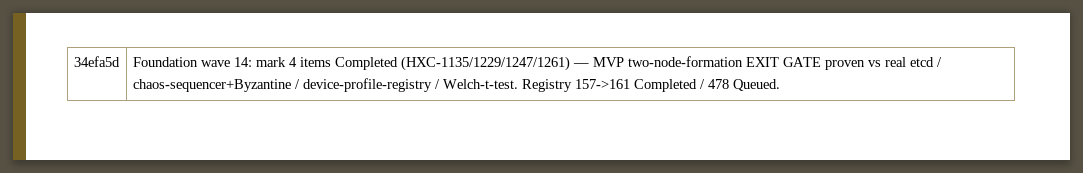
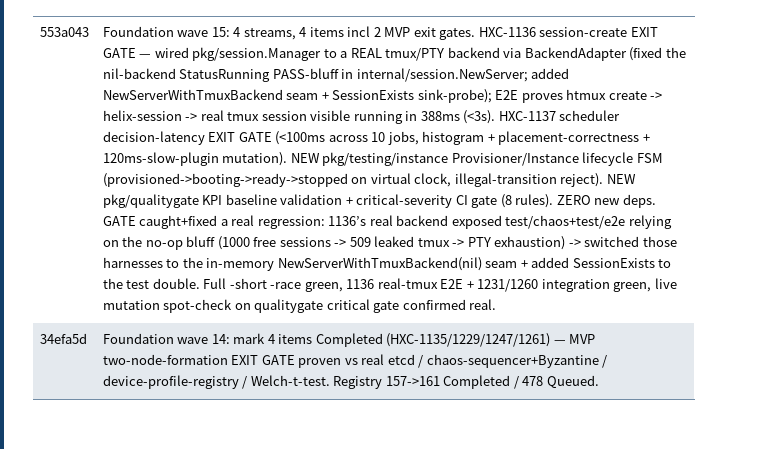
+ 553a043 | Foundation wave 15: 4 streams, 4 items incl 2 MVP exit gates. HXC-1136 session-create EXIT GATE — wired pkg/session.Manager to a REAL tmux/PTY backend via BackendAdapter (fixed the nil-backend StatusRunning PASS-bluff in internal/session.NewServer; added NewServerWithTmuxBackend seam + SessionExists sink-probe); E2E proves htmux create -> helix-session -> real tmux session visible running in 388ms (<3s). HXC-1137 scheduler decision-latency EXIT GATE (<100ms across 10 jobs, histogram + placement-correctness + 120ms-slow-plugin mutation). NEW pkg/testing/instance Provisioner/Instance lifecycle FSM (provisioned->booting->ready->stopped on virtual clock, illegal-transition reject). NEW pkg/qualitygate KPI baseline validation + critical-severity CI gate (8 rules). ZERO new deps. GATE caught+fixed a real regression: 1136’s real backend exposed test/chaos+test/e2e relying on the no-op bluff (1000 free sessions -> 509 leaked tmux -> PTY exhaustion) -> switched those harnesses to the in-memory NewServerWithTmuxBackend(nil) seam + added SessionExists to the test double. Full -short -race green, 1136 real-tmux E2E + 1231/1260 integration green, live mutation spot-check on qualitygate critical gate confirmed real.

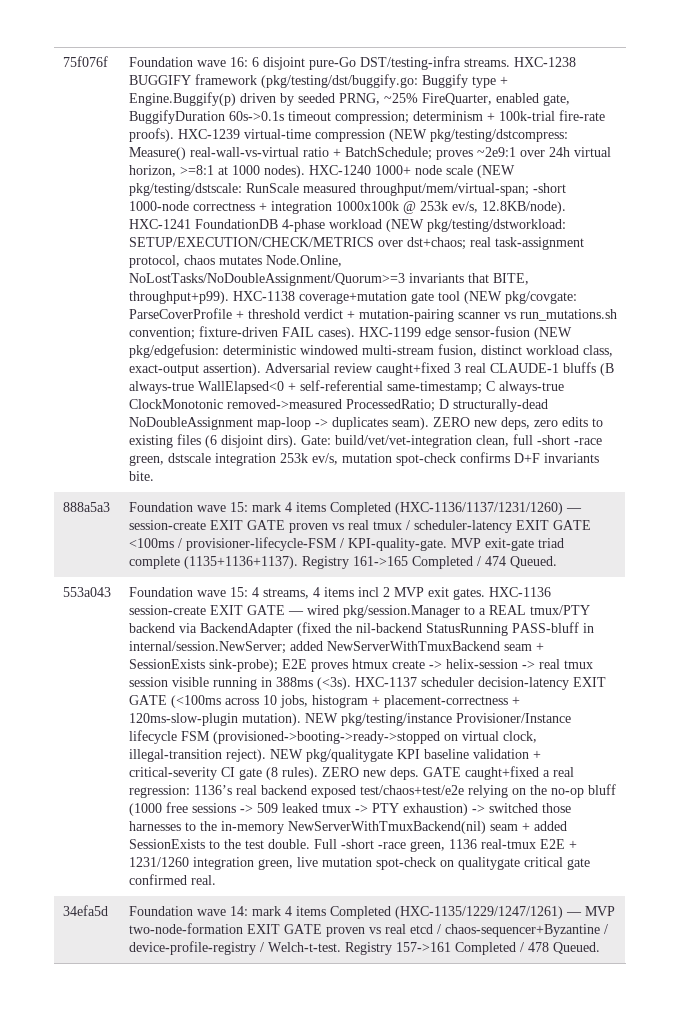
+ 75f076f | Foundation wave 16: 6 disjoint pure-Go DST/testing-infra streams. HXC-1238 BUGGIFY framework (pkg/testing/dst/buggify.go: Buggify type + Engine.Buggify(p) driven by seeded PRNG, ~25% FireQuarter, enabled gate, BuggifyDuration 60s->0.1s timeout compression; determinism + 100k-trial fire-rate proofs). HXC-1239 virtual-time compression (NEW pkg/testing/dstcompress: Measure() real-wall-vs-virtual ratio + BatchSchedule; proves ~2e9:1 over 24h virtual horizon, >=8:1 at 1000 nodes). HXC-1240 1000+ node scale (NEW pkg/testing/dstscale: RunScale measured throughput/mem/virtual-span; -short 1000-node correctness + integration 1000x100k @ 253k ev/s, 12.8KB/node). HXC-1241 FoundationDB 4-phase workload (NEW pkg/testing/dstworkload: SETUP/EXECUTION/CHECK/METRICS over dst+chaos; real task-assignment protocol, chaos mutates Node.Online, NoLostTasks/NoDoubleAssignment/Quorum>=3 invariants that BITE, throughput+p99). HXC-1138 coverage+mutation gate tool (NEW pkg/covgate: ParseCoverProfile + threshold verdict + mutation-pairing scanner vs run_mutations.sh convention; fixture-driven FAIL cases). HXC-1199 edge sensor-fusion (NEW pkg/edgefusion: deterministic windowed multi-stream fusion, distinct workload class, exact-output assertion). Adversarial review caught+fixed 3 real CLAUDE-1 bluffs (B always-true WallElapsed<0 + self-referential same-timestamp; C always-true ClockMonotonic removed->measured ProcessedRatio; D structurally-dead NoDoubleAssignment map-loop -> duplicates seam). ZERO new deps, zero edits to existing files (6 disjoint dirs). Gate: build/vet/vet-integration clean, full -short -race green, dstscale integration 253k ev/s, mutation spot-check confirms D+F invariants bite.
+ 888a5a3 | Foundation wave 15: mark 4 items Completed (HXC-1136/1137/1231/1260) — session-create EXIT GATE proven vs real tmux / scheduler-latency EXIT GATE <100ms / provisioner-lifecycle-FSM / KPI-quality-gate. MVP exit-gate triad complete (1135+1136+1137). Registry 161->165 Completed / 474 Queued.

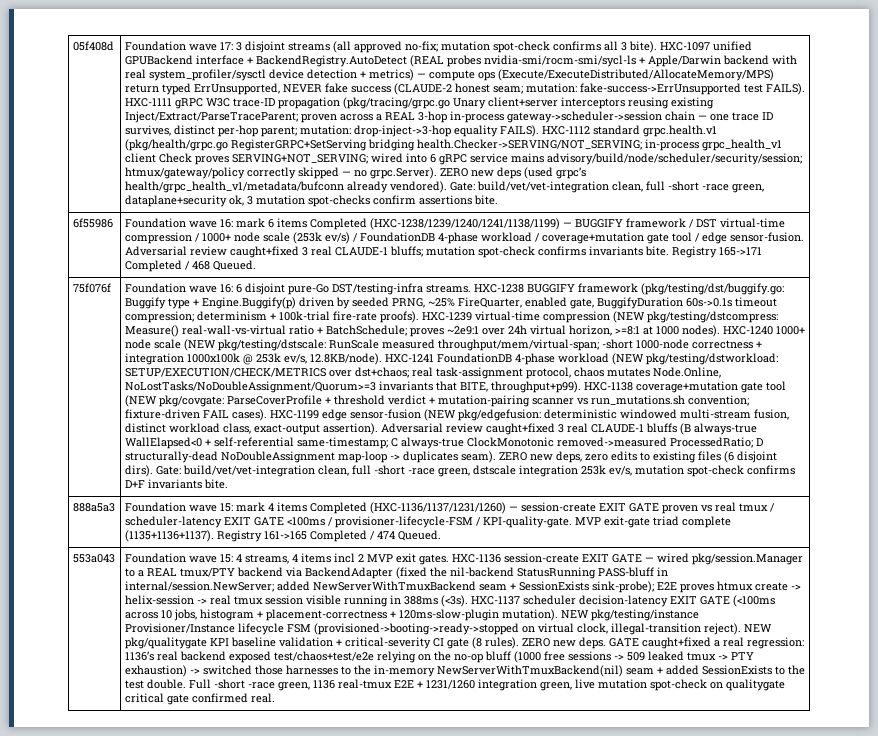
+ 05f408d | Foundation wave 17: 3 disjoint streams (all approved no-fix; mutation spot-check confirms all 3 bite). HXC-1097 unified GPUBackend interface + BackendRegistry.AutoDetect (REAL probes nvidia-smi/rocm-smi/sycl-ls + Apple/Darwin backend with real system_profiler/sysctl device detection + metrics) — compute ops (Execute/ExecuteDistributed/AllocateMemory/MPS) return typed ErrUnsupported, NEVER fake success (CLAUDE-2 honest seam; mutation: fake-success->ErrUnsupported test FAILS). HXC-1111 gRPC W3C trace-ID propagation (pkg/tracing/grpc.go Unary client+server interceptors reusing existing Inject/Extract/ParseTraceParent; proven across a REAL 3-hop in-process gateway->scheduler->session chain — one trace ID survives, distinct per-hop parent; mutation: drop-inject->3-hop equality FAILS). HXC-1112 standard grpc.health.v1 (pkg/health/grpc.go RegisterGRPC+SetServing bridging health.Checker->SERVING/NOT_SERVING; in-process grpc_health_v1 client Check proves SERVING+NOT_SERVING; wired into 6 gRPC service mains advisory/build/node/scheduler/security/session; htmux/gateway/policy correctly skipped — no grpc.Server). ZERO new deps (used grpc’s health/grpc_health_v1/metadata/bufconn already vendored). Gate: build/vet/vet-integration clean, full -short -race green, dataplane+security ok, 3 mutation spot-checks confirm assertions bite.
+ 6f55986 | Foundation wave 16: mark 6 items Completed (HXC-1238/1239/1240/1241/1138/1199) — BUGGIFY framework / DST virtual-time compression / 1000+ node scale (253k ev/s) / FoundationDB 4-phase workload / coverage+mutation gate tool / edge sensor-fusion. Adversarial review caught+fixed 3 real CLAUDE-1 bluffs; mutation spot-check confirms invariants bite. Registry 165->171 Completed / 468 Queued.
- 34efa5d | Foundation wave 14: mark 4 items Completed (HXC-1135/1229/1247/1261) — MVP two-node-formation EXIT GATE proven vs real etcd / chaos-sequencer+Byzantine / device-profile-registry / Welch-t-test. Registry 157->161 Completed / 478 Queued.

